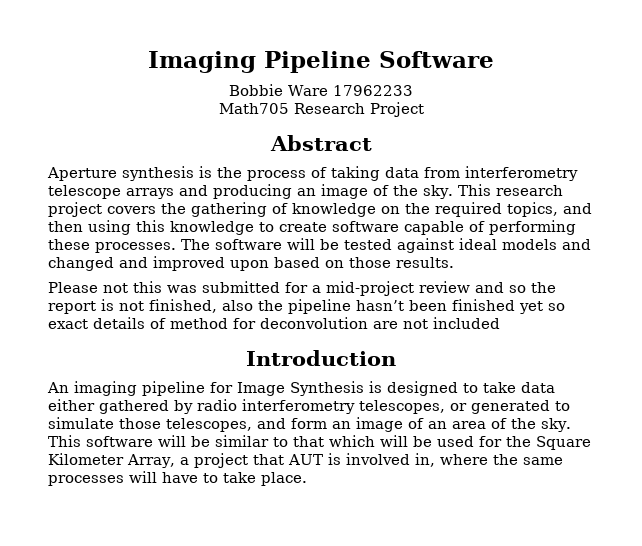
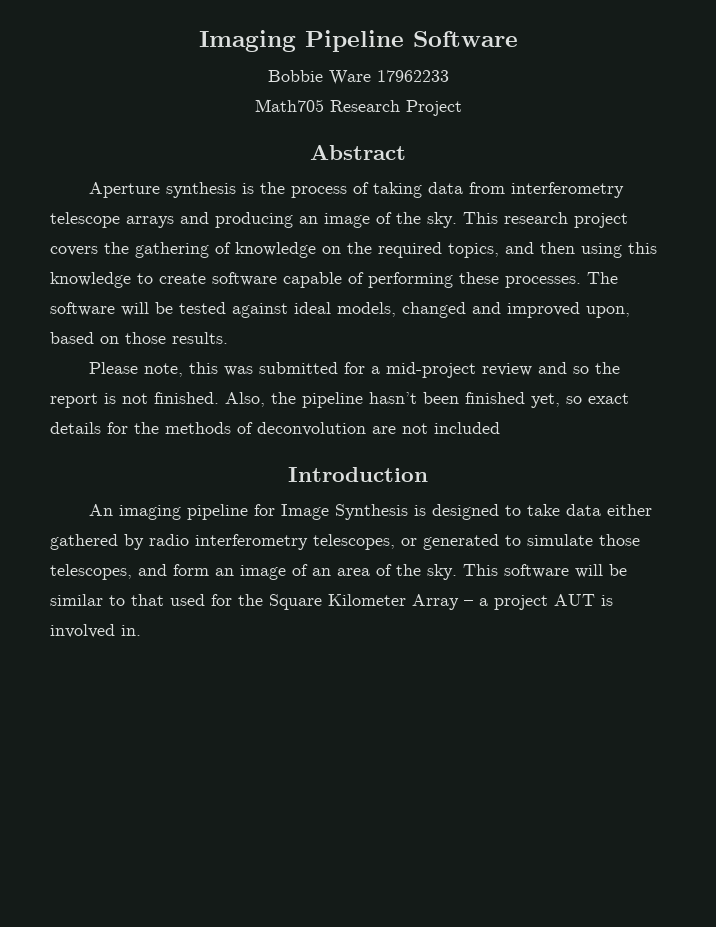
- The software will be tested against ideal models and changed and improved upon based on those results.
+ The software will be tested against ideal models, changed and improved upon, based on those results.
- Please not this was submitted for a mid-project review and so the report is not finished, also the pipeline hasn’t been finished yet so exact details of method for deconvolution are not included
+ Please note, this was submitted for a mid-project review and so the report is not finished. Also, the pipeline hasn’t been finished yet, so exact details for the methods of deconvolution are not included
- This software will be similar to that which will be used for the Square Kilometer Array, a project that AUT is involved in, where the same processes will have to take place.
+ This software will be similar to that used for the Square Kilometer Array – a project AUT is involved in.

